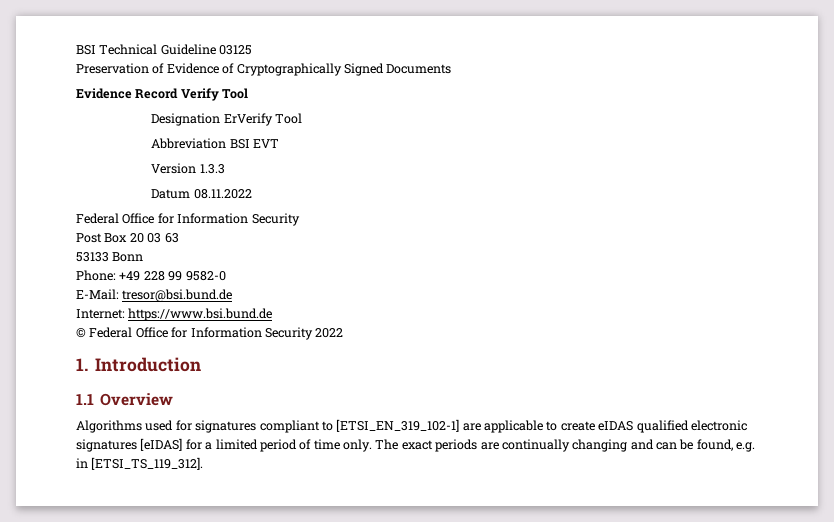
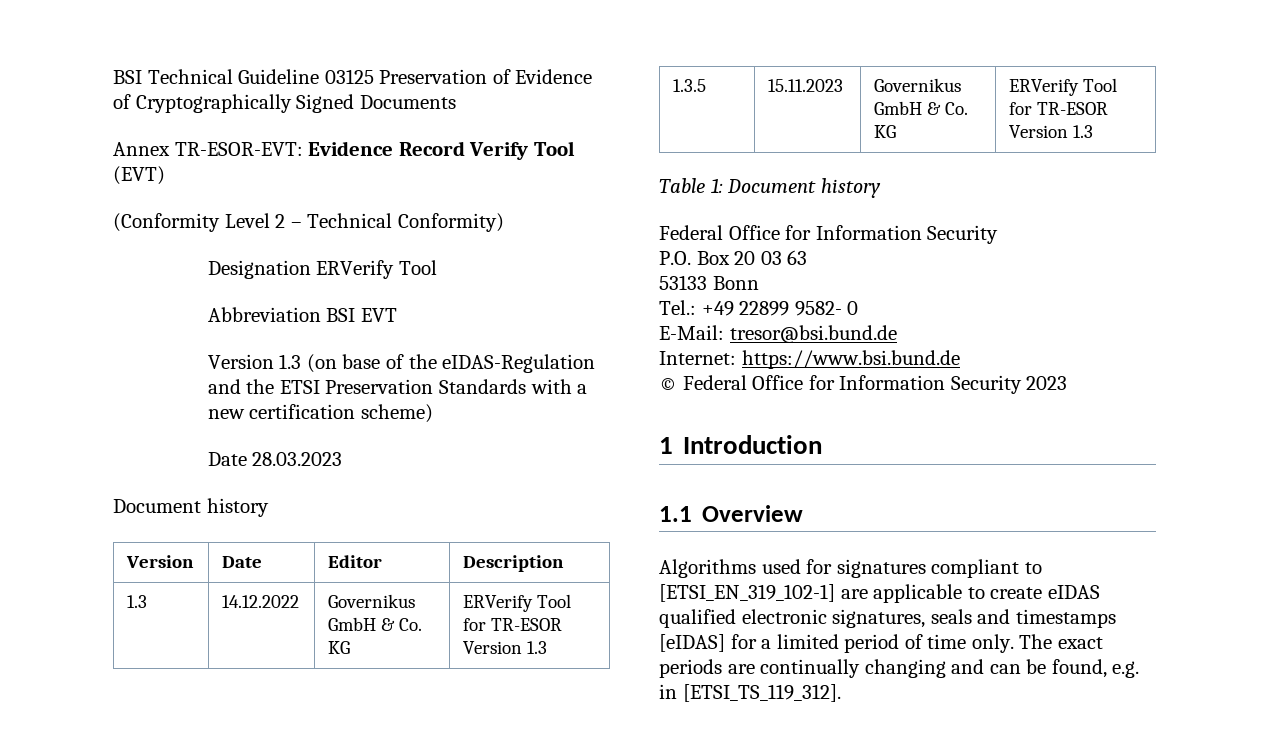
- BSI Technical Guideline 03125
- Preservation of Evidence of Cryptographically Signed Documents
+ BSI Technical Guideline 03125 Preservation of Evidence of Cryptographically Signed Documents
- Evidence Record Verify Tool
+ Annex TR-ESOR-EVT: Evidence Record Verify Tool (EVT)
+ (Conformity Level 2 – Technical Conformity)
- Designation ErVerify Tool
+ Designation ERVerify Tool
- Version 1.3.3
- Datum 08.11.2022
+ Version 1.3 (on base of the eIDAS-Regulation and the ETSI Preservation Standards with a new certification scheme)
+ Date 28.03.2023
+ Document history
+ Version | Date | Editor | Description
+ 1.3 | 14.12.2022 | Governikus GmbH & Co. KG | ERVerify Tool for TR-ESOR Version 1.3
+ 1.3.5 | 15.11.2023 | Governikus GmbH & Co. KG | ERVerify Tool for TR-ESOR Version 1.3
+ Table 1: Document history
- Post Box 20 03 63
+ P.O. Box 20 03 63
- Phone: +49 228 99 9582-0
+ Tel.: +49 22899 9582- 0
- © Federal Office for Information Security 2022
- 1. Introduction
+ © Federal Office for Information Security 2023
+ 1 Introduction
- Algorithms used for signatures compliant to [ETSI_EN_319_102-1] are applicable to create eIDAS qualified electronic signatures [eIDAS] for a limited period of time only.
+ Algorithms used for signatures compliant to [ETSI_EN_319_102-1] are applicable to create eIDAS qualified electronic signatures, seals and timestamps [eIDAS] for a limited period of time only.

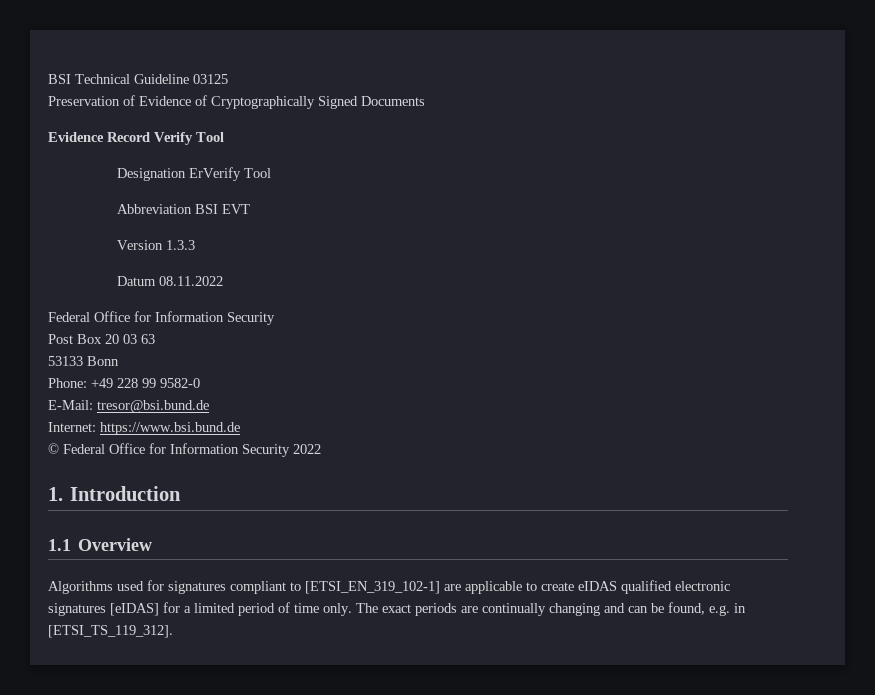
- BSI Technical Guideline 03125 Preservation of Evidence of Cryptographically Signed Documents
+ BSI Technical Guideline 03125
+ Preservation of Evidence of Cryptographically Signed Documents
- Annex TR-ESOR-EVT: Evidence Record Verify Tool (EVT)
- (Conformity Level 2 – Technical Conformity)
+ Evidence Record Verify Tool
- Designation ERVerify Tool
+ Designation ErVerify Tool
- Version 1.3 (on base of the eIDAS-Regulation and the ETSI Preservation Standards with a new certification scheme)
- Date 28.03.2023
- Document history
- Version | Date | Editor | Description
- 1.3 | 14.12.2022 | Governikus GmbH & Co. KG | ERVerify Tool for TR-ESOR Version 1.3
- 1.3.5 | 15.11.2023 | Governikus GmbH & Co. KG | ERVerify Tool for TR-ESOR Version 1.3
- Table 1: Document history
+ Version 1.3.3
+ Datum 08.11.2022
- P.O. Box 20 03 63
+ Post Box 20 03 63
- Tel.: +49 22899 9582- 0
+ Phone: +49 228 99 9582-0
- © Federal Office for Information Security 2023
- 1 Introduction
+ © Federal Office for Information Security 2022
+ 1. Introduction
- Algorithms used for signatures compliant to [ETSI_EN_319_102-1] are applicable to create eIDAS qualified electronic signatures, seals and timestamps [eIDAS] for a limited period of time only.
+ Algorithms used for signatures compliant to [ETSI_EN_319_102-1] are applicable to create eIDAS qualified electronic signatures [eIDAS] for a limited period of time only.

